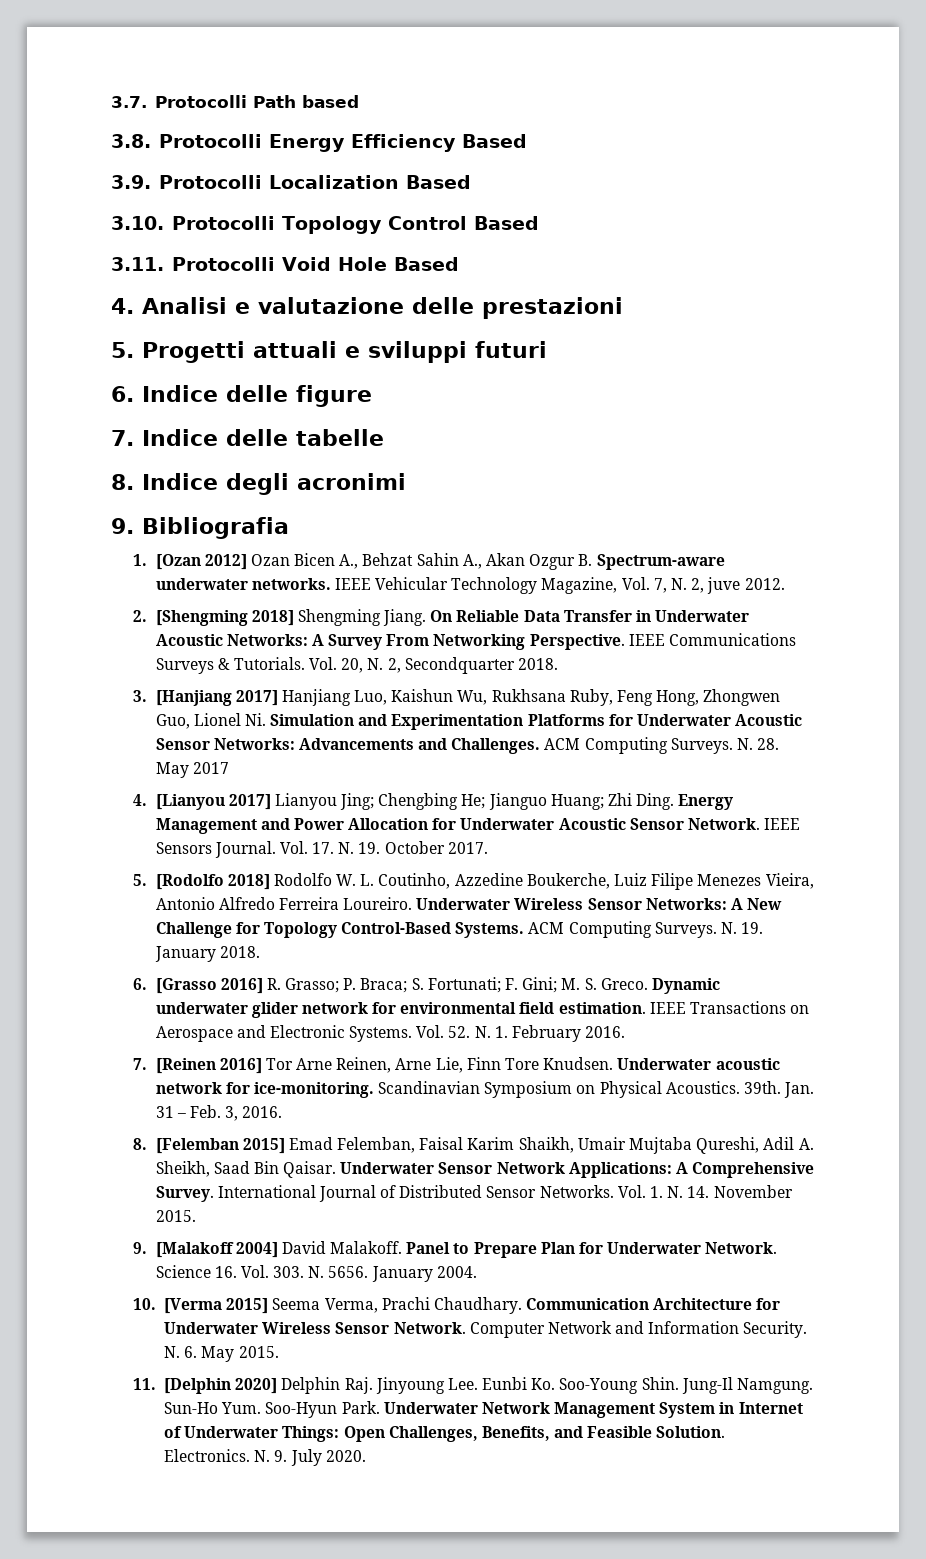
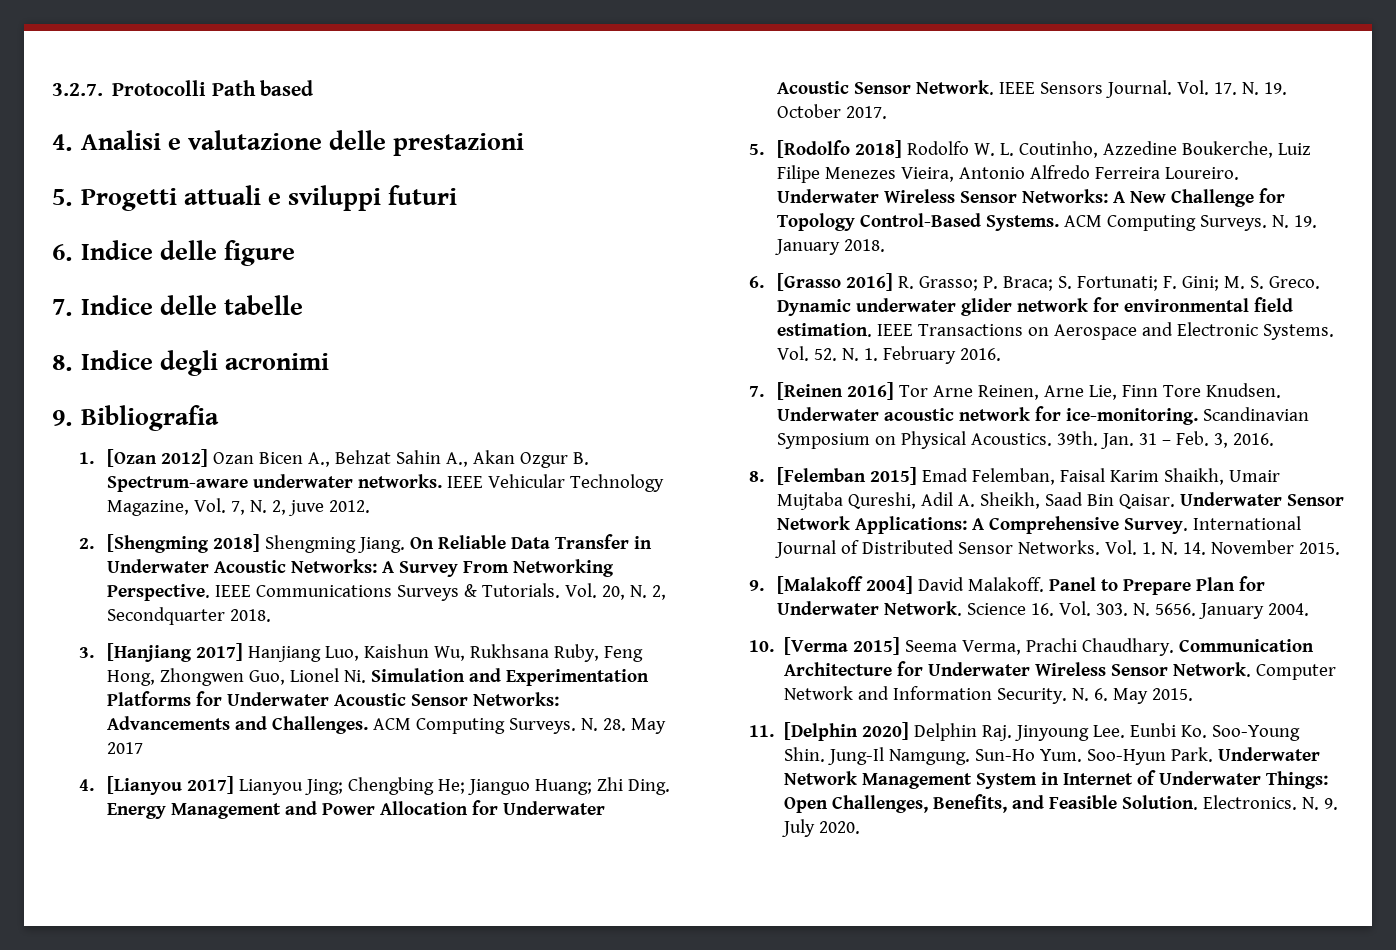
- 3.7. Protocolli Path based
+ 3.2.7. Protocolli Path based
- 3.8. Protocolli Energy Efficiency Based
- 3.9. Protocolli Localization Based
- 3.10. Protocolli Topology Control Based
- 3.11. Protocolli Void Hole Based

